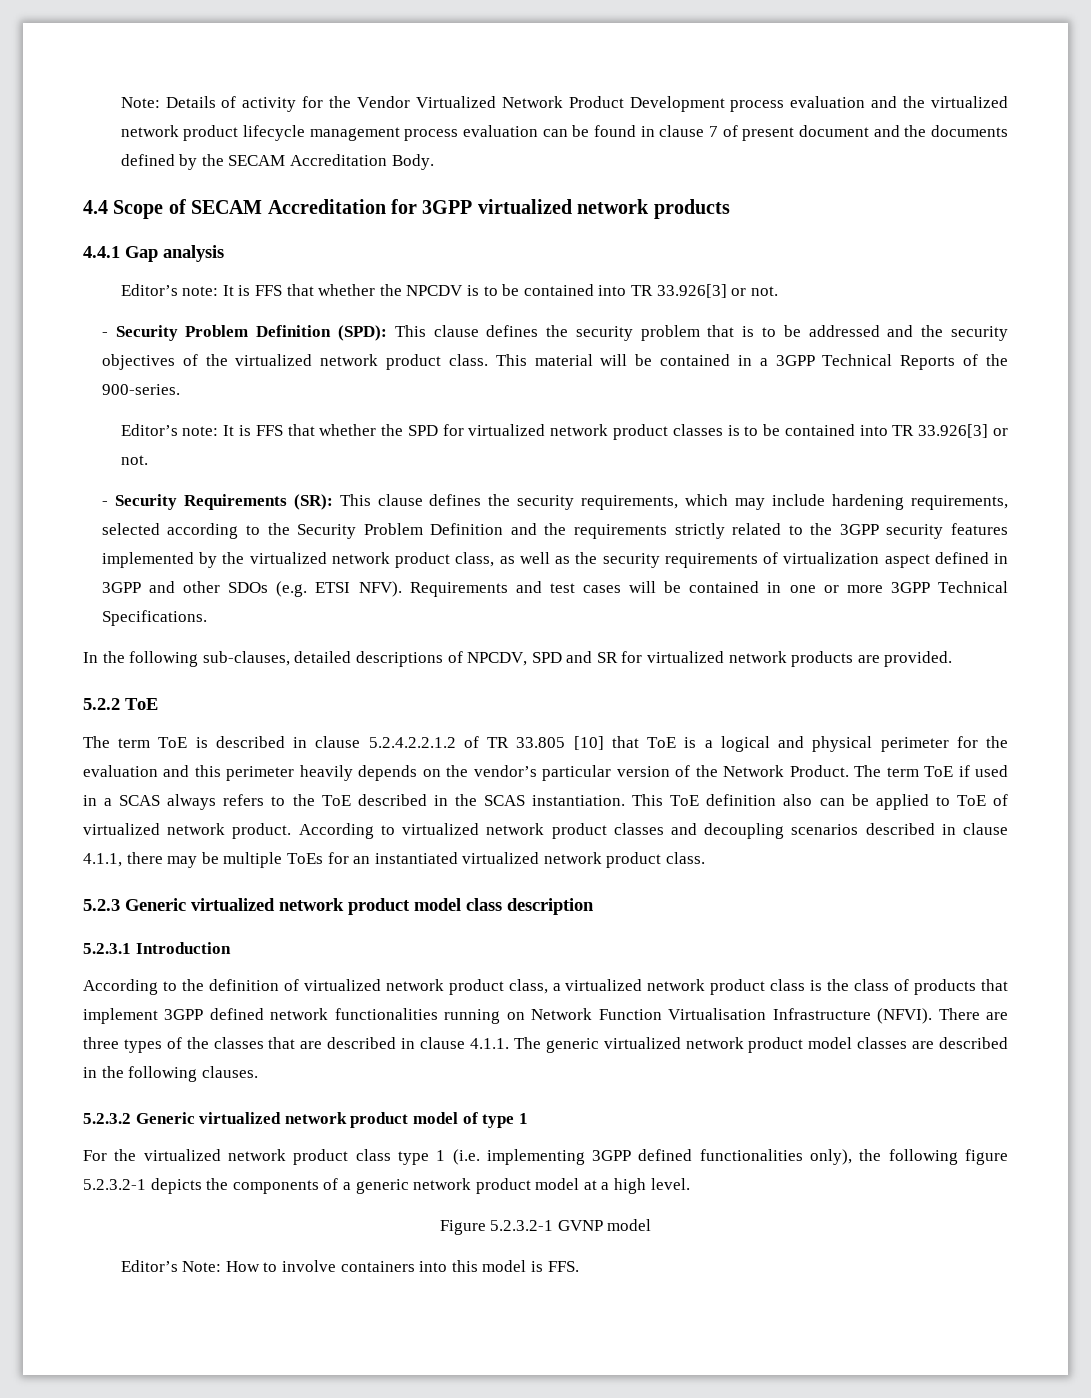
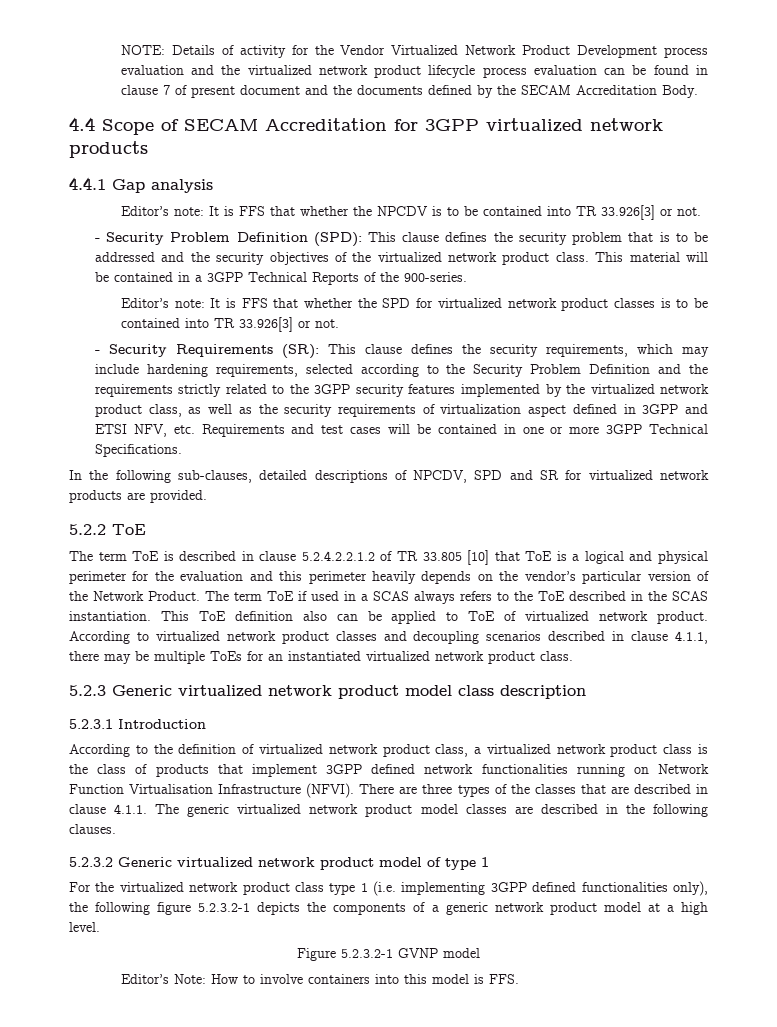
- Note: Details of activity for the Vendor Virtualized Network Product Development process evaluation and the virtualized network product lifecycle management process evaluation can be found in clause 7 of present document and the documents defined by the SECAM Accreditation Body.
+ NOTE: Details of activity for the Vendor Virtualized Network Product Development process evaluation and the virtualized network product lifecycle process evaluation can be found in clause 7 of present document and the documents defined by the SECAM Accreditation Body.
- This clause defines the security requirements, which may include hardening requirements, selected according to the Security Problem Definition and the requirements strictly related to the 3GPP security features implemented by the virtualized network product class, as well as the security requirements of virtualization aspect defined in 3GPP and other SDOs (e.g. ETSI NFV). Requirements and test cases will be contained in one or more 3GPP Technical Specifications.
+ This clause defines the security requirements, which may include hardening requirements, selected according to the Security Problem Definition and the requirements strictly related to the 3GPP security features implemented by the virtualized network product class, as well as the security requirements of virtualization aspect defined in 3GPP and ETSI NFV, etc. Requirements and test cases will be contained in one or more 3GPP Technical Specifications.

